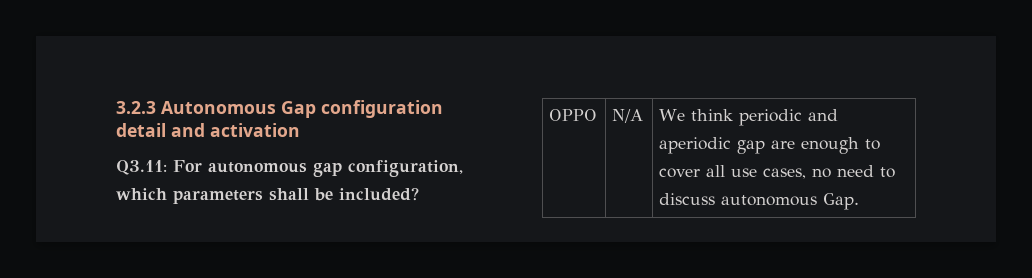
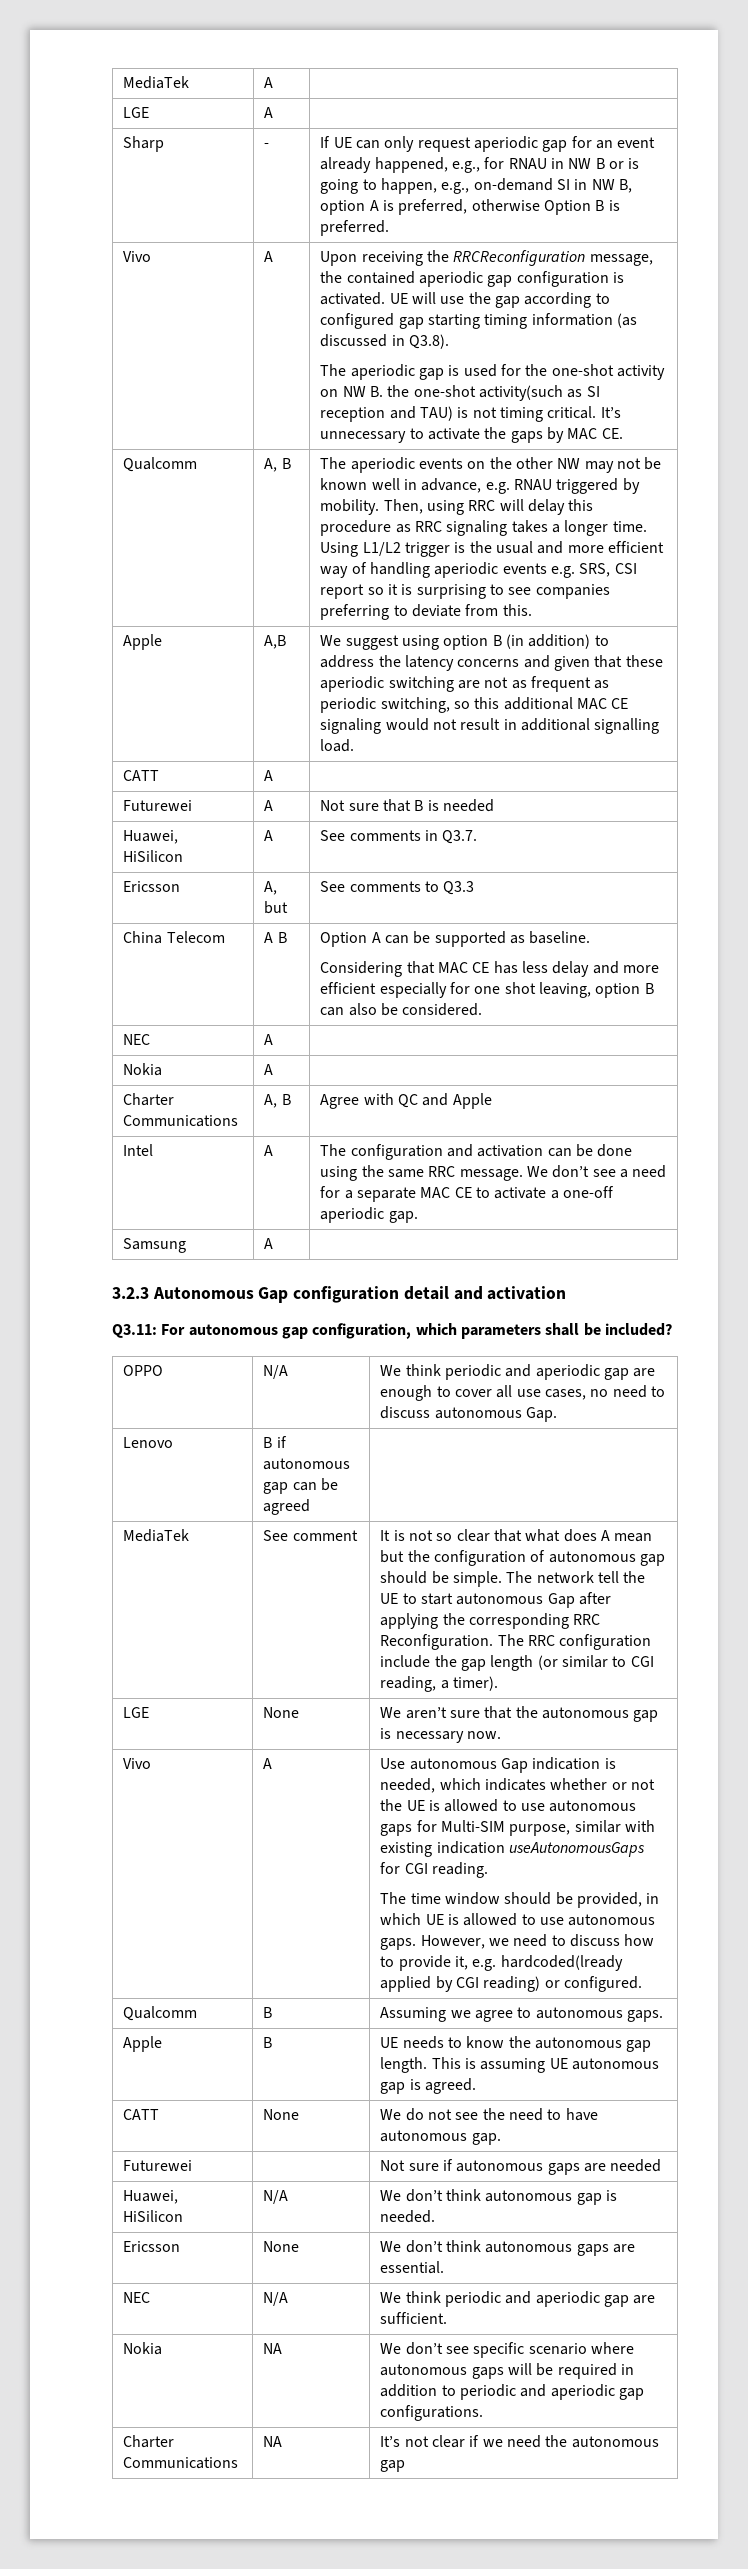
+ MediaTek | A |
+ LGE | A |
+ Sharp | - | If UE can only request aperiodic gap for an event already happened, e.g., for RNAU in NW B or is going to happen, e.g., on-demand SI in NW B, option A is preferred, otherwise Option B is preferred.
+ Vivo | A | Upon receiving the RRCReconfiguration message, the contained aperiodic gap configuration is activated. UE will use the gap according to configured gap starting timing information (as discussed in Q3.8).
+ The aperiodic gap is used for the one-shot activity on NW B. the one-shot activity(such as SI reception and TAU) is not timing critical. It’s unnecessary to activate the gaps by MAC CE.
+ Qualcomm | A, B | The aperiodic events on the other NW may not be known well in advance, e.g. RNAU triggered by mobility. Then, using RRC will delay this procedure as RRC signaling takes a longer time. Using L1/L2 trigger is the usual and more efficient way of handling aperiodic events e.g. SRS, CSI report so it is surprising to see companies preferring to deviate from this.
+ Apple | A,B | We suggest using option B (in addition) to address the latency concerns and given that these aperiodic switching are not as frequent as periodic switching, so this additional MAC CE signaling would not result in additional signalling load.
+ CATT | A |
+ Futurewei | A | Not sure that B is needed
+ Huawei, HiSilicon | A | See comments in Q3.7.
+ Ericsson | A, but | See comments to Q3.3
+ China Telecom | A B | Option A can be supported as baseline.
+ Considering that MAC CE has less delay and more efficient especially for one shot leaving, option B can also be considered.
+ NEC | A |
+ Nokia | A |
+ Charter Communications | A, B | Agree with QC and Apple
+ Intel | A | The configuration and activation can be done using the same RRC message. We don’t see a need for a separate MAC CE to activate a one-off aperiodic gap.
+ Samsung | A |
+ Lenovo | B if autonomous gap can be agreed |
+ MediaTek | See comment | It is not so clear that what does A mean but the configuration of autonomous gap should be simple. The network tell the UE to start autonomous Gap after applying the corresponding RRC Reconfiguration. The RRC configuration include the gap length (or similar to CGI reading, a timer).
+ LGE | None | We aren’t sure that the autonomous gap is necessary now.
+ Vivo | A | Use autonomous Gap indication is needed, which indicates whether or not the UE is allowed to use autonomous gaps for Multi-SIM purpose, similar with existing indication useAutonomousGaps for CGI reading.
+ The time window should be provided, in which UE is allowed to use autonomous gaps. However, we need to discuss how to provide it, e.g. hardcoded(lready applied by CGI reading) or configured.
+ Qualcomm | B | Assuming we agree to autonomous gaps.
+ Apple | B | UE needs to know the autonomous gap length. This is assuming UE autonomous gap is agreed.
+ CATT | None | We do not see the need to have autonomous gap.
+ Futurewei | | Not sure if autonomous gaps are needed
+ Huawei, HiSilicon | N/A | We don’t think autonomous gap is needed.
+ Ericsson | None | We don’t think autonomous gaps are essential.
+ NEC | N/A | We think periodic and aperiodic gap are sufficient.
+ Nokia | NA | We don’t see specific scenario where autonomous gaps will be required in addition to periodic and aperiodic gap configurations.
+ Charter Communications | NA | It’s not clear if we need the autonomous gap

